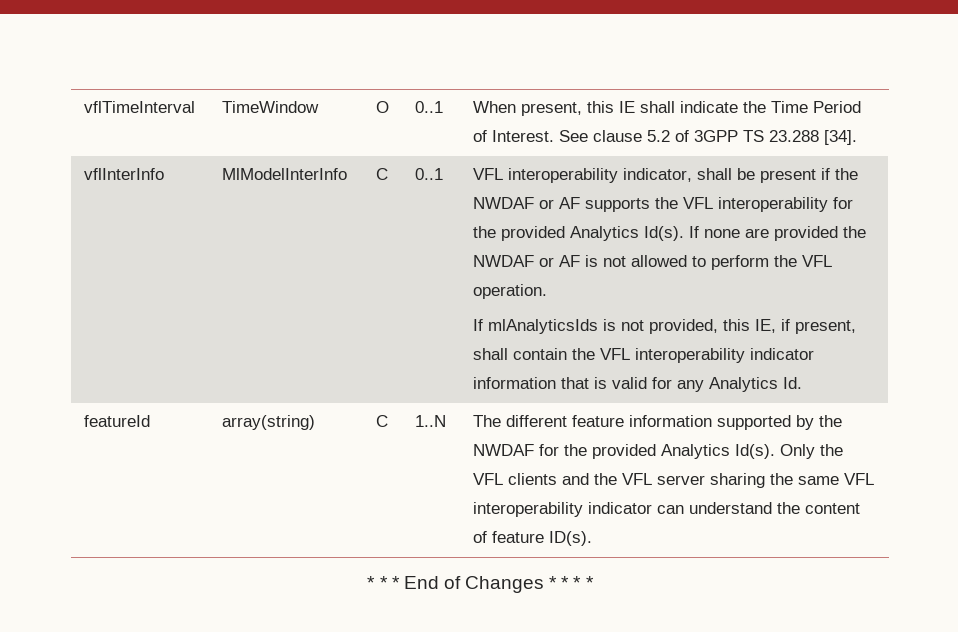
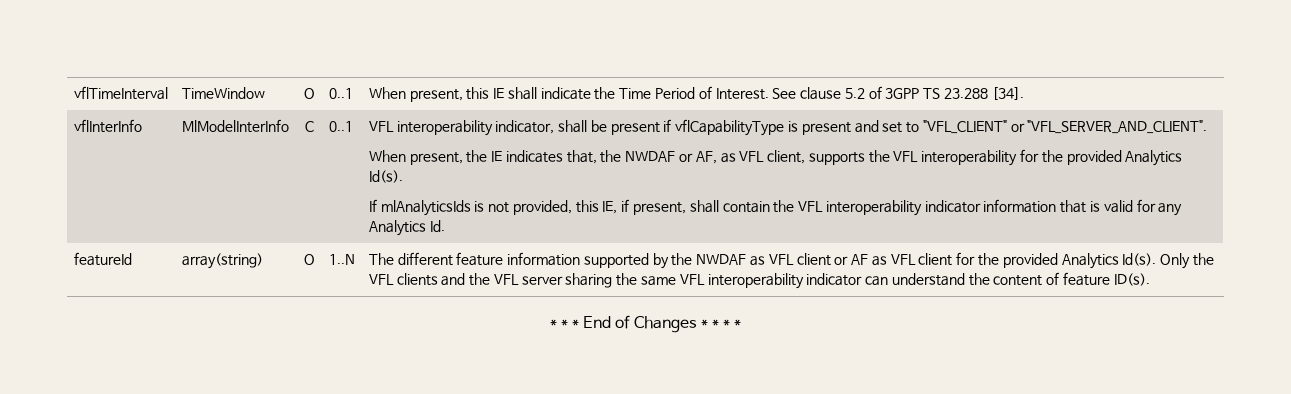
- VFL interoperability indicator, shall be present if the NWDAF or AF supports the VFL interoperability for the provided Analytics Id(s). If none are provided the NWDAF or AF is not allowed to perform the VFL operation.
+ VFL interoperability indicator, shall be present if vflCapabilityType is present and set to "VFL_CLIENT" or "VFL_SERVER_AND_CLIENT".
+ When present, the IE indicates that, the NWDAF or AF, as VFL client, supports the VFL interoperability for the provided Analytics Id(s).
- array(string) | C
+ array(string) | O
- The different feature information supported by the NWDAF for the provided Analytics Id(s).
+ The different feature information supported by the NWDAF as VFL client or AF as VFL client for the provided Analytics Id(s).

